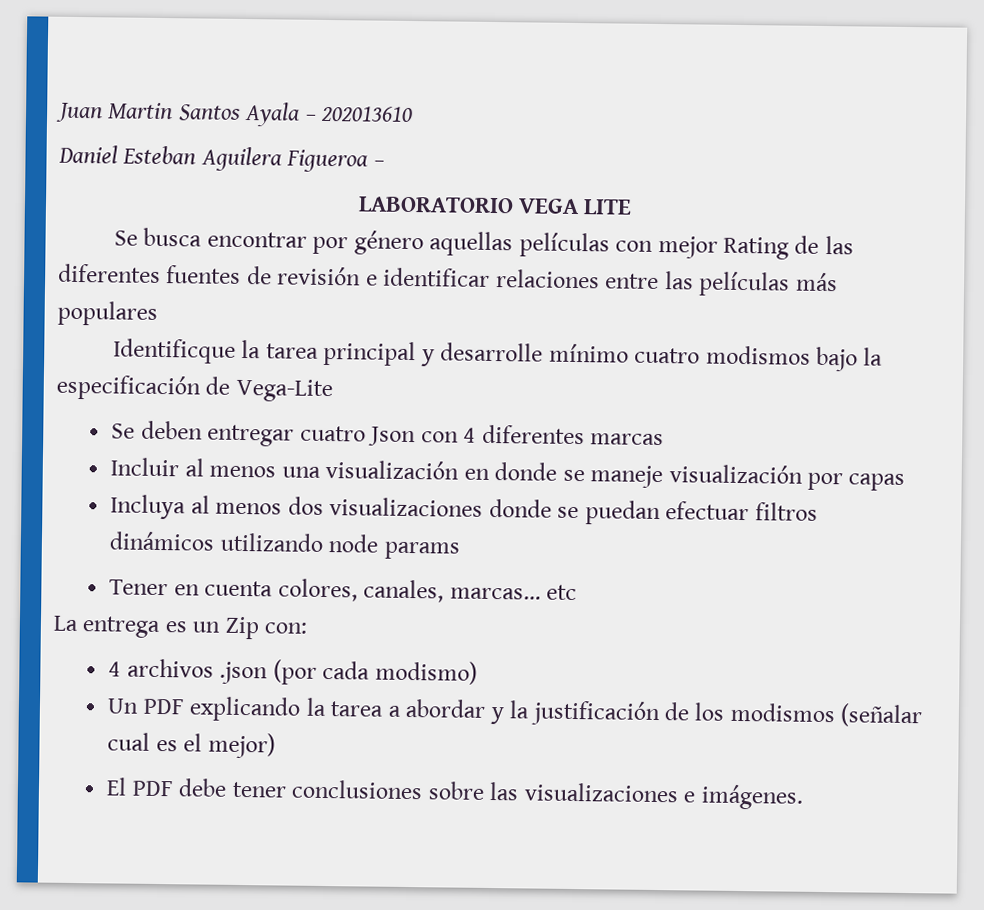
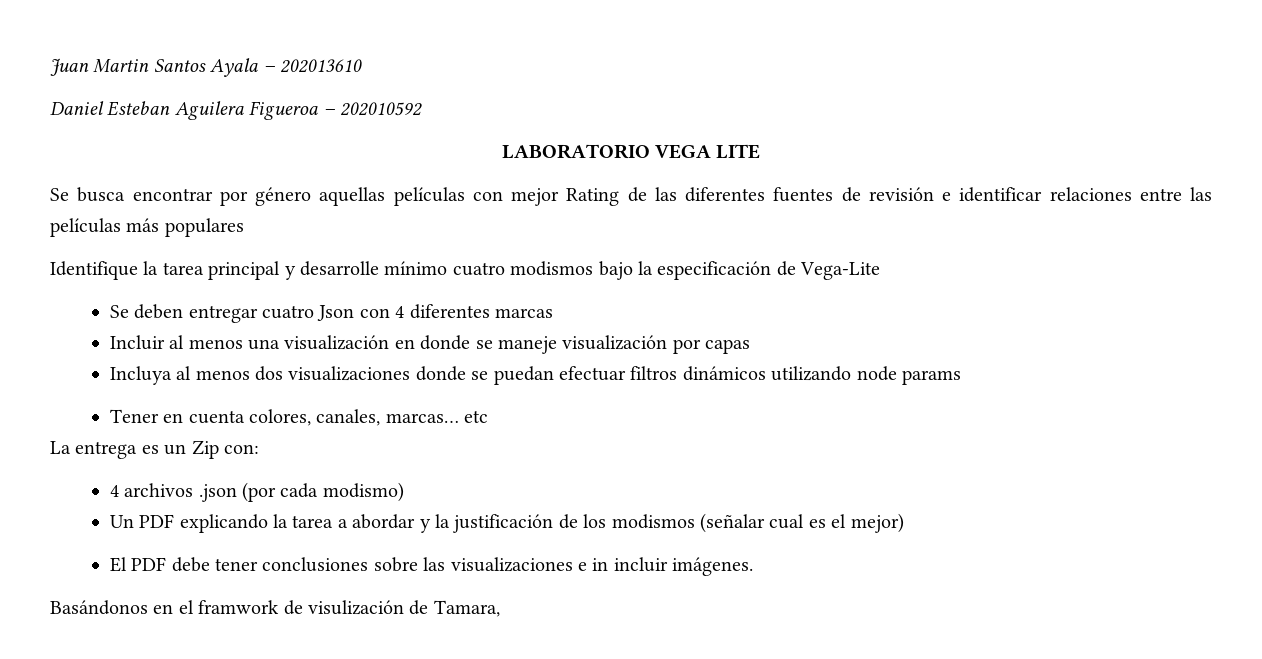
- Daniel Esteban Aguilera Figueroa –
+ Daniel Esteban Aguilera Figueroa – 202010592
- Identificque la tarea principal y desarrolle mínimo cuatro modismos bajo la especificación de Vega-Lite
+ Identifique la tarea principal y desarrolle mínimo cuatro modismos bajo la especificación de Vega-Lite
- El PDF debe tener conclusiones sobre las visualizaciones e imágenes.
+ El PDF debe tener conclusiones sobre las visualizaciones e in incluir imágenes.
+ Basándonos en el framwork de visulización de Tamara,

